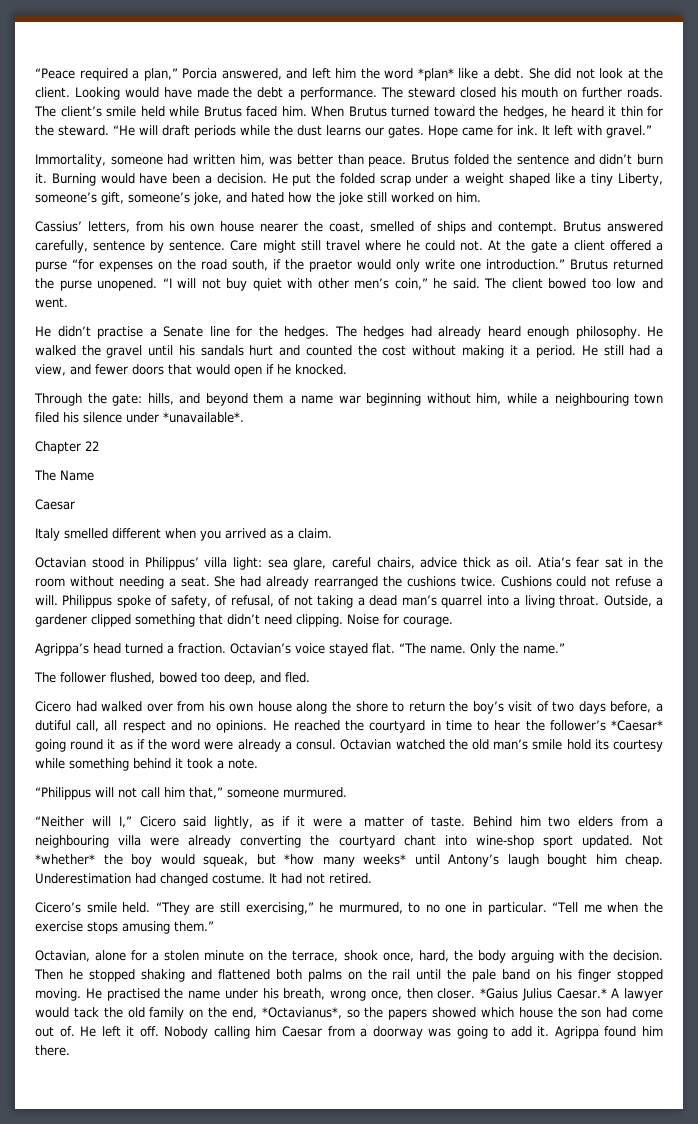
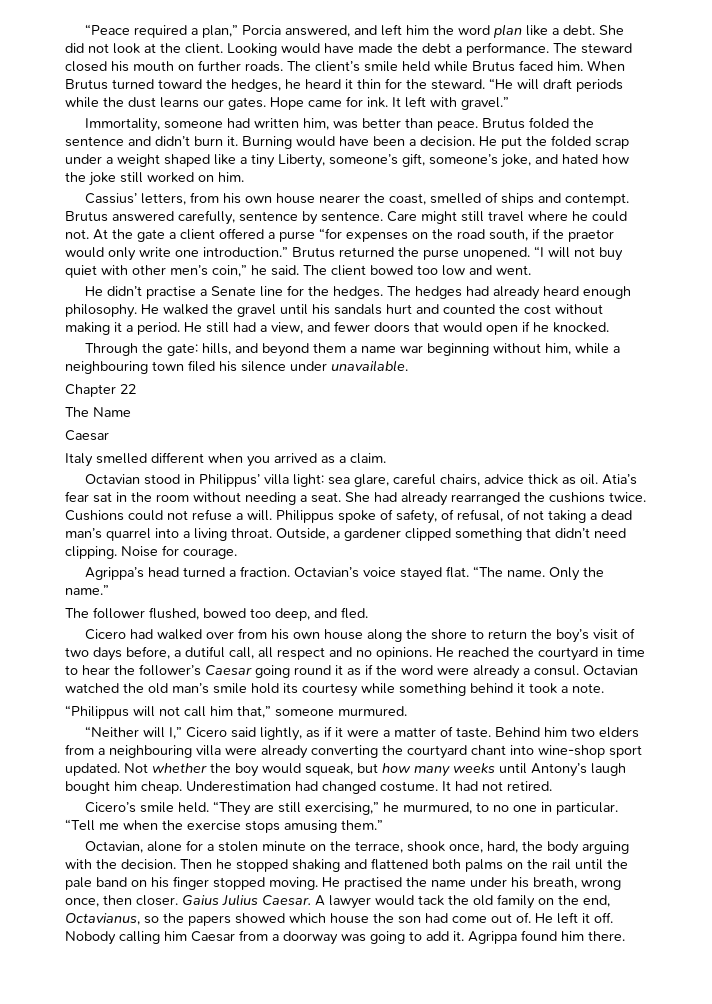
- “Peace required a plan,” Porcia answered, and left him the word *plan* like a debt.
+ “Peace required a plan,” Porcia answered, and left him the word plan like a debt.
- Through the gate: hills, and beyond them a name war beginning without him, while a neighbouring town filed his silence under *unavailable*.
+ Through the gate: hills, and beyond them a name war beginning without him, while a neighbouring town filed his silence under unavailable.
- He reached the courtyard in time to hear the follower’s *Caesar* going round it as if the word were already a consul.
+ He reached the courtyard in time to hear the follower’s Caesar going round it as if the word were already a consul.
- Not *whether* the boy would squeak, but *how many weeks* until Antony’s laugh bought him cheap.
+ Not whether the boy would squeak, but how many weeks until Antony’s laugh bought him cheap.
- *Gaius Julius Caesar.* A lawyer would tack the old family on the end, *Octavianus*, so the papers showed which house the son had come out of.
+ Gaius Julius Caesar. A lawyer would tack the old family on the end, Octavianus, so the papers showed which house the son had come out of.

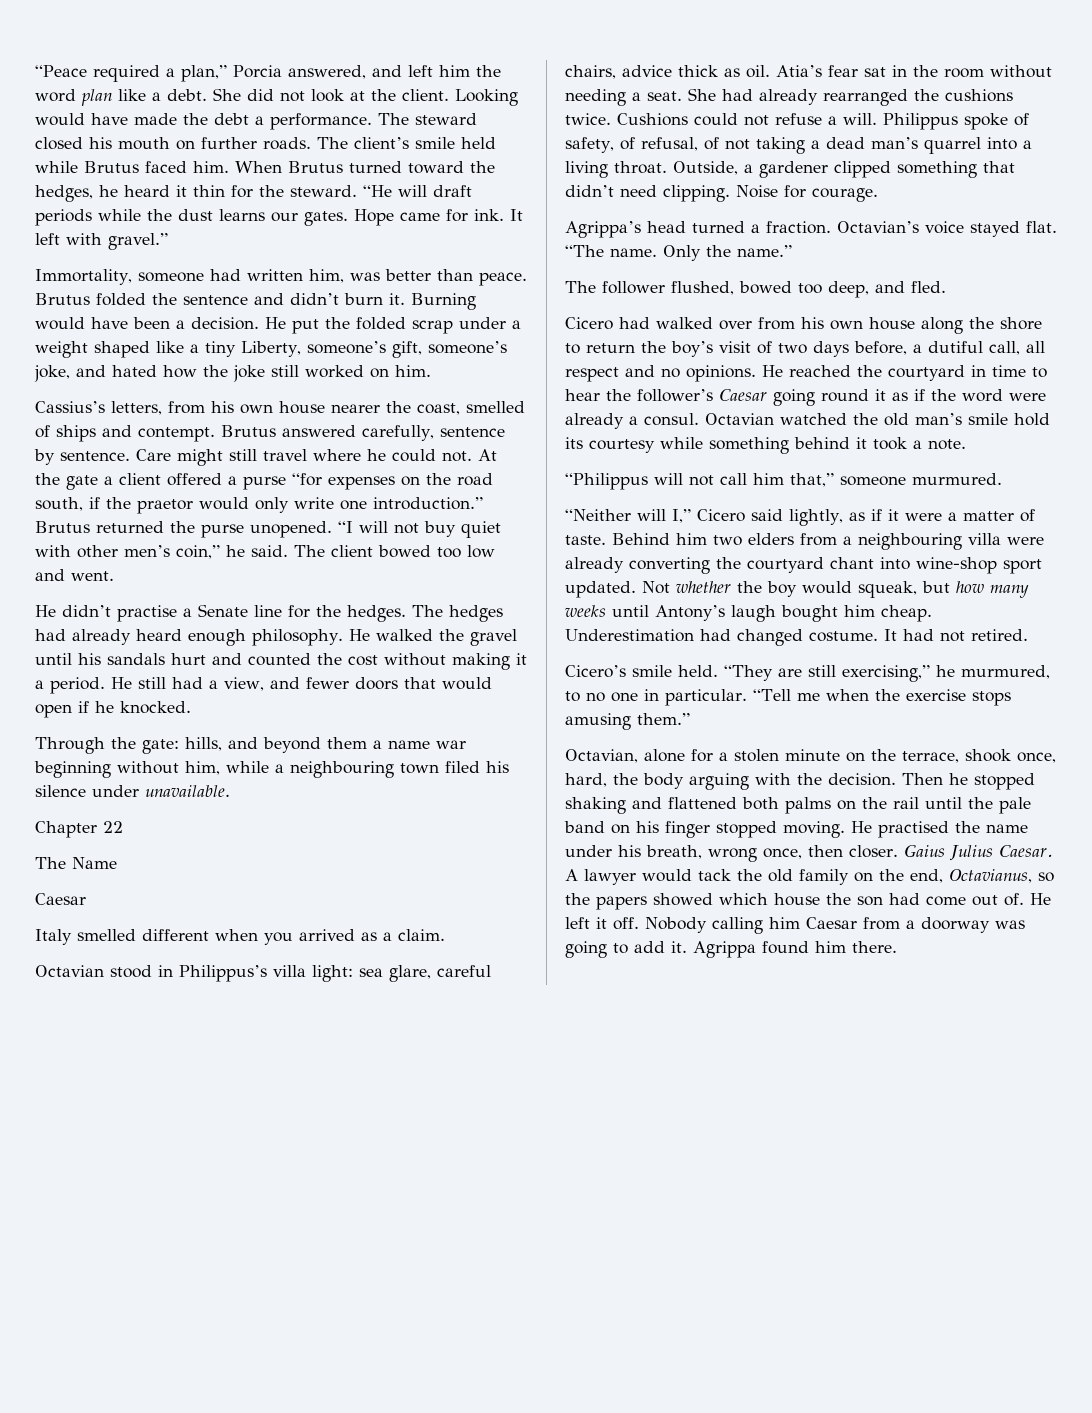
- Cassius’ letters, from his own house nearer the coast, smelled of ships and contempt.
+ Cassius’s letters, from his own house nearer the coast, smelled of ships and contempt.
- Octavian stood in Philippus’ villa light: sea glare, careful chairs, advice thick as oil.
+ Octavian stood in Philippus’s villa light: sea glare, careful chairs, advice thick as oil.

